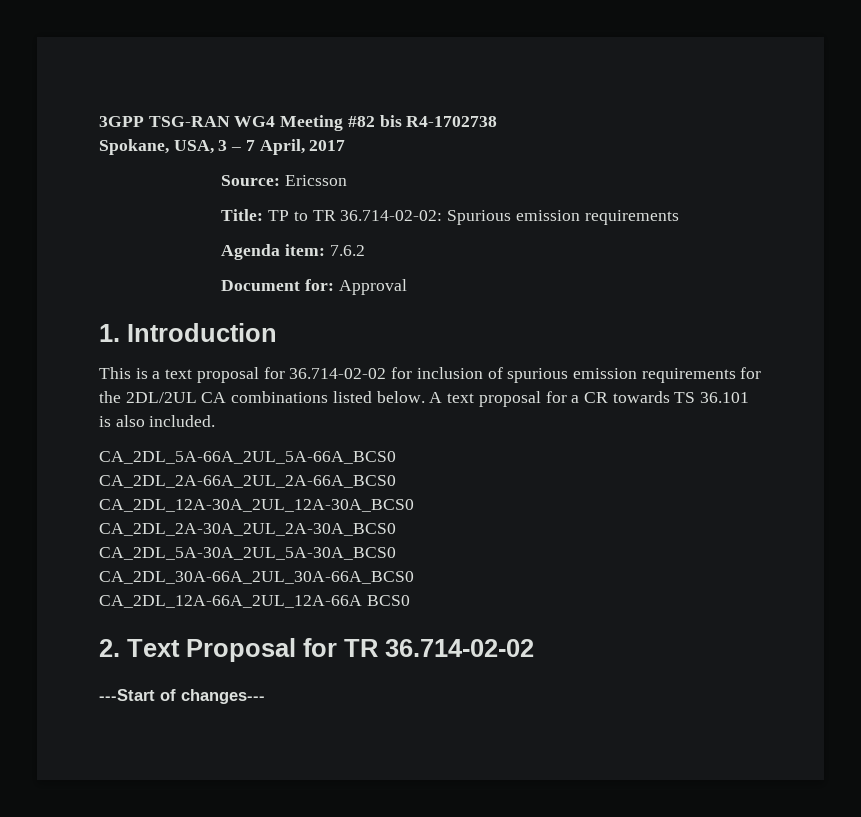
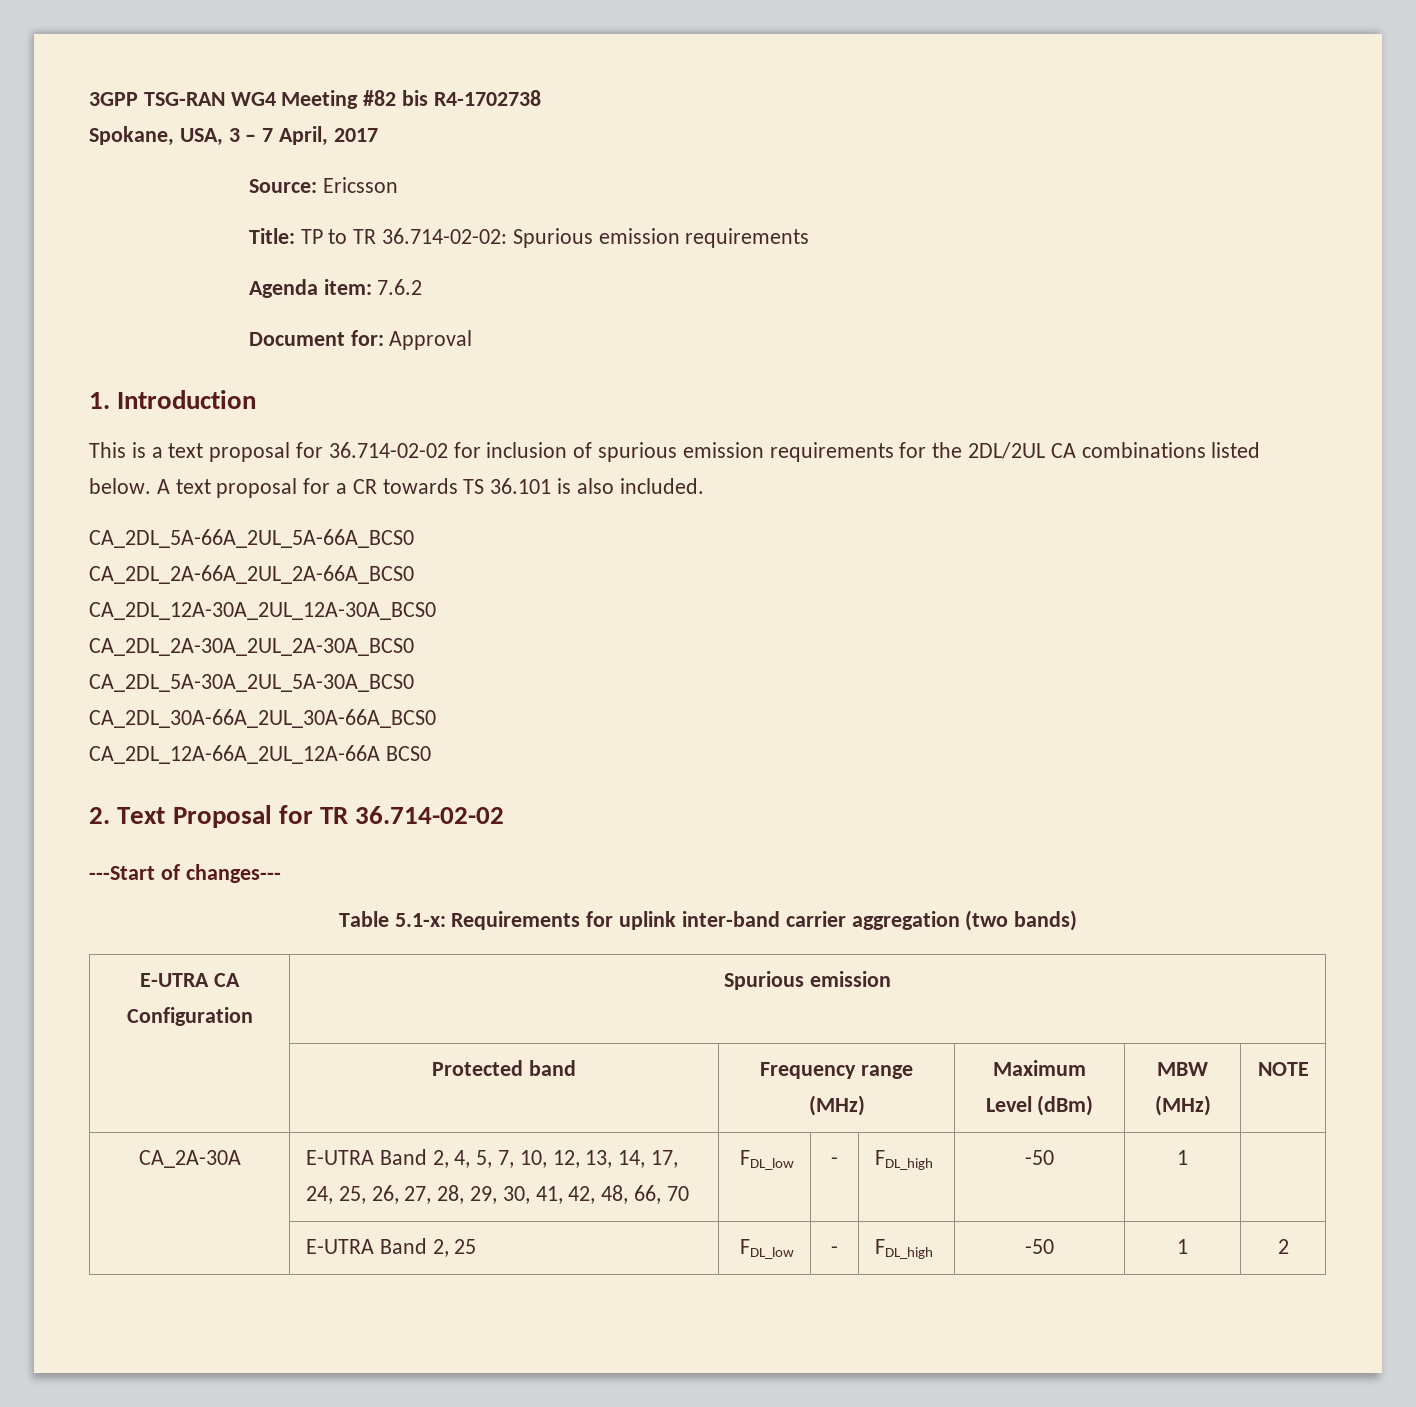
+ Table 5.1-x: Requirements for uplink inter-band carrier aggregation (two bands)
+ E-UTRA CA Configuration | Spurious emission
+ | Protected band | Frequency range (MHz) | Maximum Level (dBm) | MBW (MHz) | NOTE
+ CA_2A-30A | E-UTRA Band 2, 4, 5, 7, 10, 12, 13, 14, 17, 24, 25, 26, 27, 28, 29, 30, 41, 42, 48, 66, 70 | FDL_low | - | FDL_high | -50 | 1 |
+ | E-UTRA Band 2, 25 | FDL_low | - | FDL_high | -50 | 1 | 2

